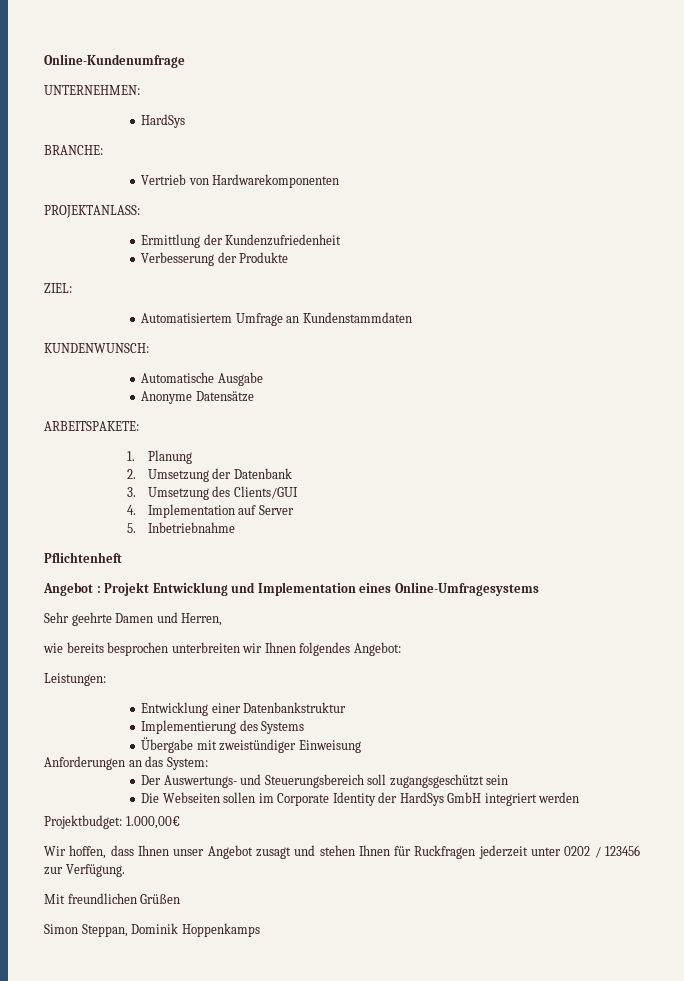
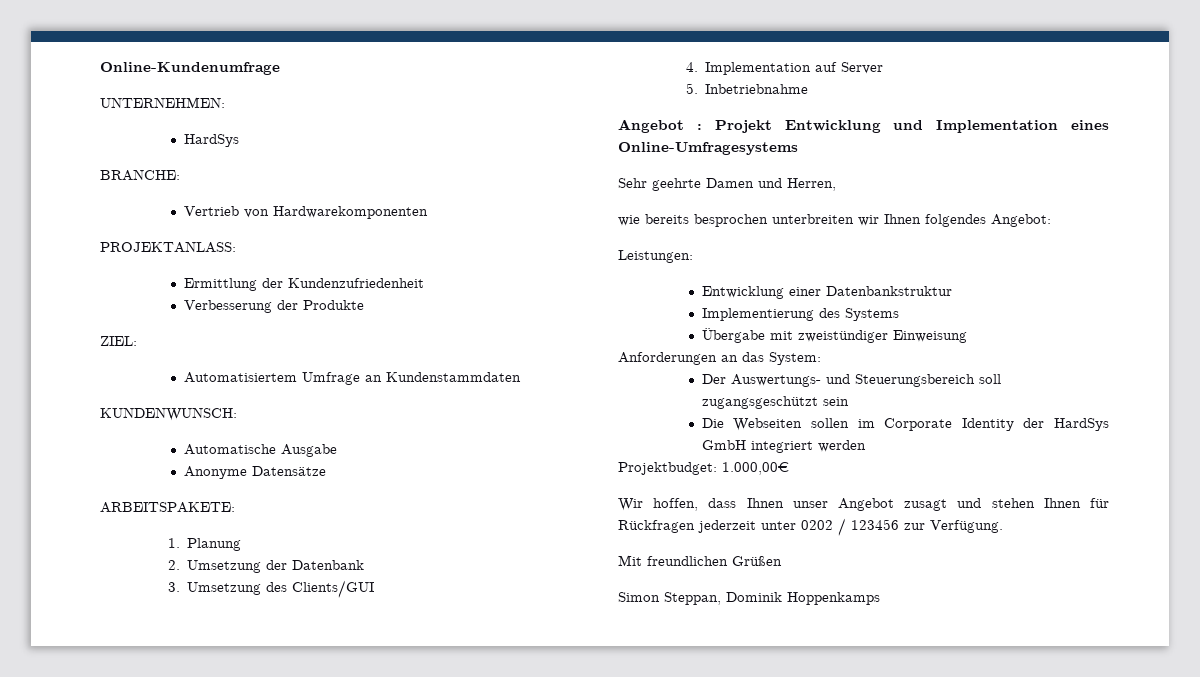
- Pflichtenheft
- Wir hoffen, dass Ihnen unser Angebot zusagt und stehen Ihnen für Ruckfragen jederzeit unter 0202 / 123456 zur Verfügung.
+ Wir hoffen, dass Ihnen unser Angebot zusagt und stehen Ihnen für Rückfragen jederzeit unter 0202 / 123456 zur Verfügung.

